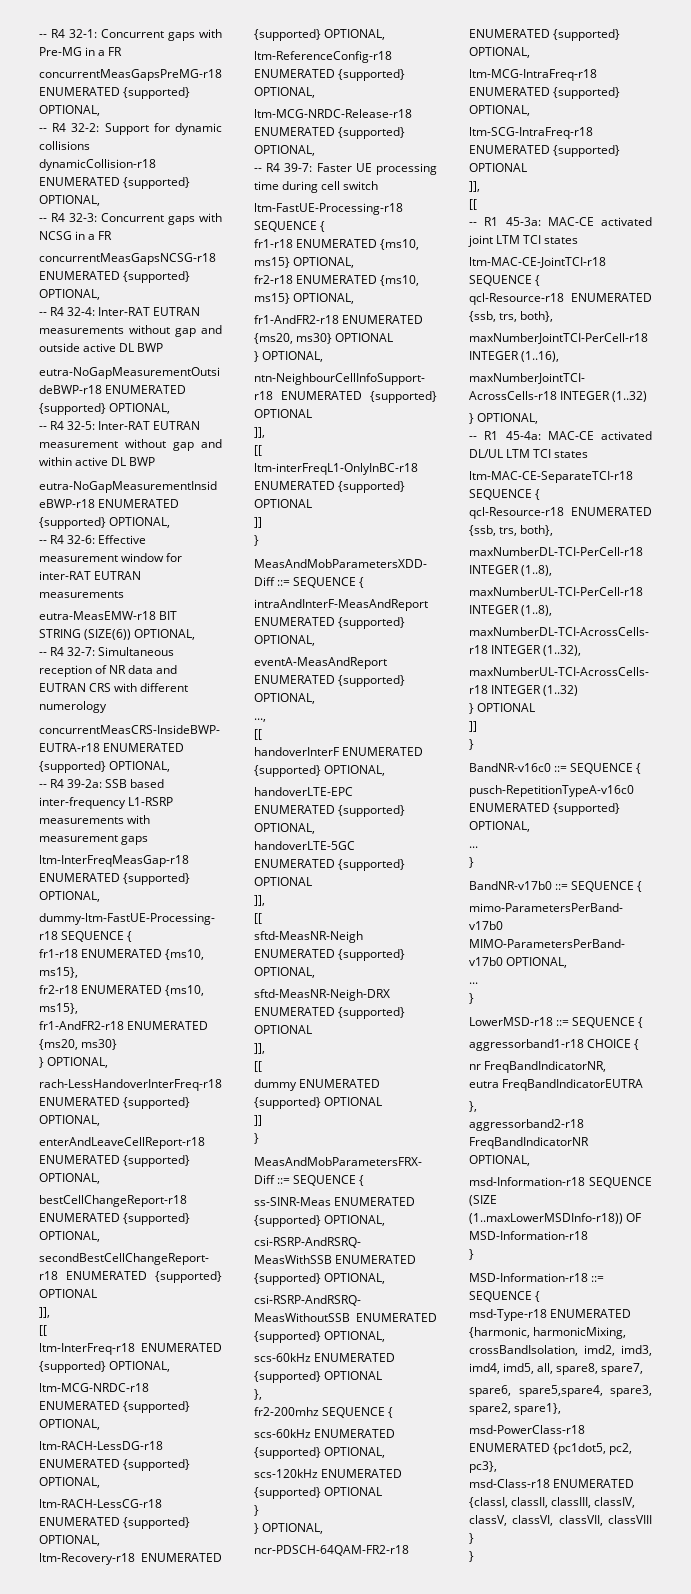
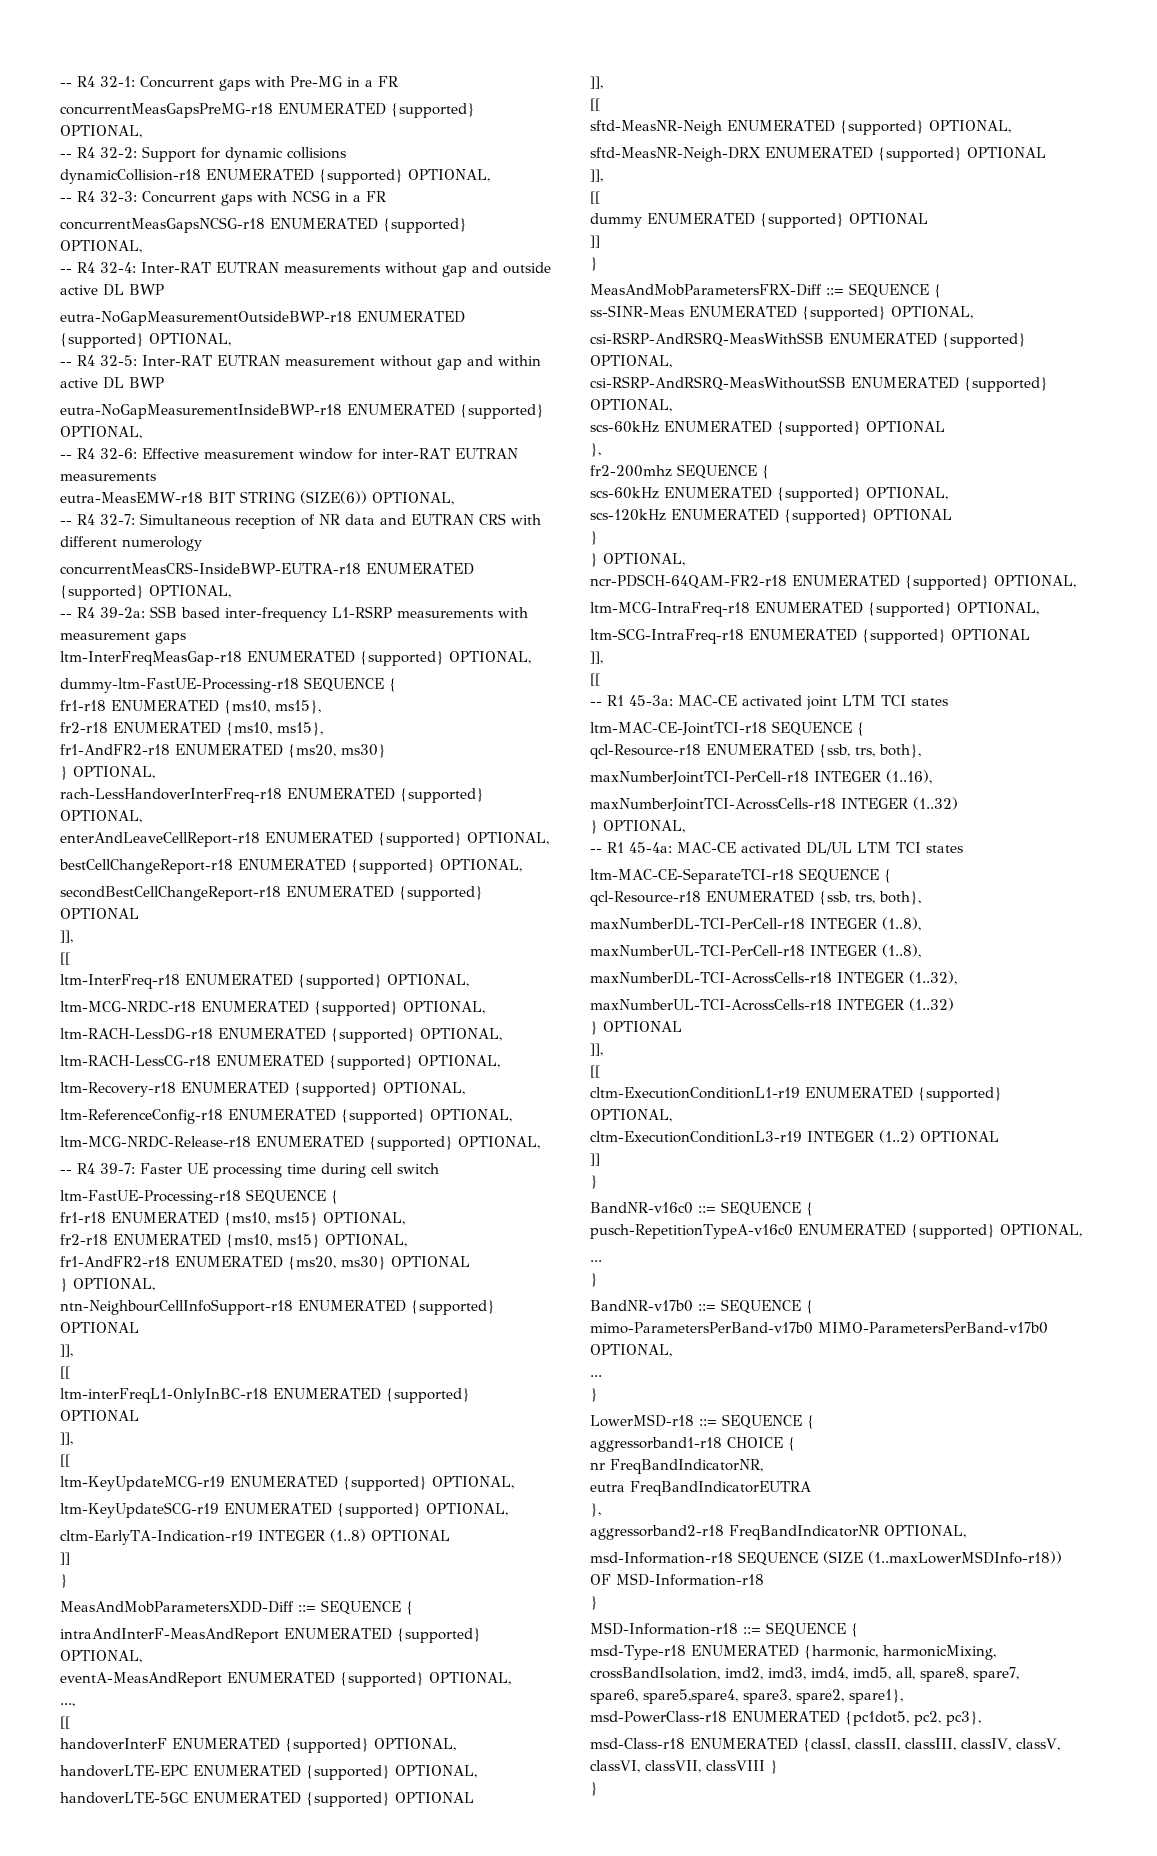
  ltm-interFreqL1-OnlyInBC-r18 ENUMERATED {supported} OPTIONAL
+ ]],
+ [[
+ ltm-KeyUpdateMCG-r19 ENUMERATED {supported} OPTIONAL,
+ ltm-KeyUpdateSCG-r19 ENUMERATED {supported} OPTIONAL,
+ cltm-EarlyTA-Indication-r19 INTEGER (1..8) OPTIONAL
  } OPTIONAL
+ ]],
+ [[
+ cltm-ExecutionConditionL1-r19 ENUMERATED {supported} OPTIONAL,
+ cltm-ExecutionConditionL3-r19 INTEGER (1..2) OPTIONAL

